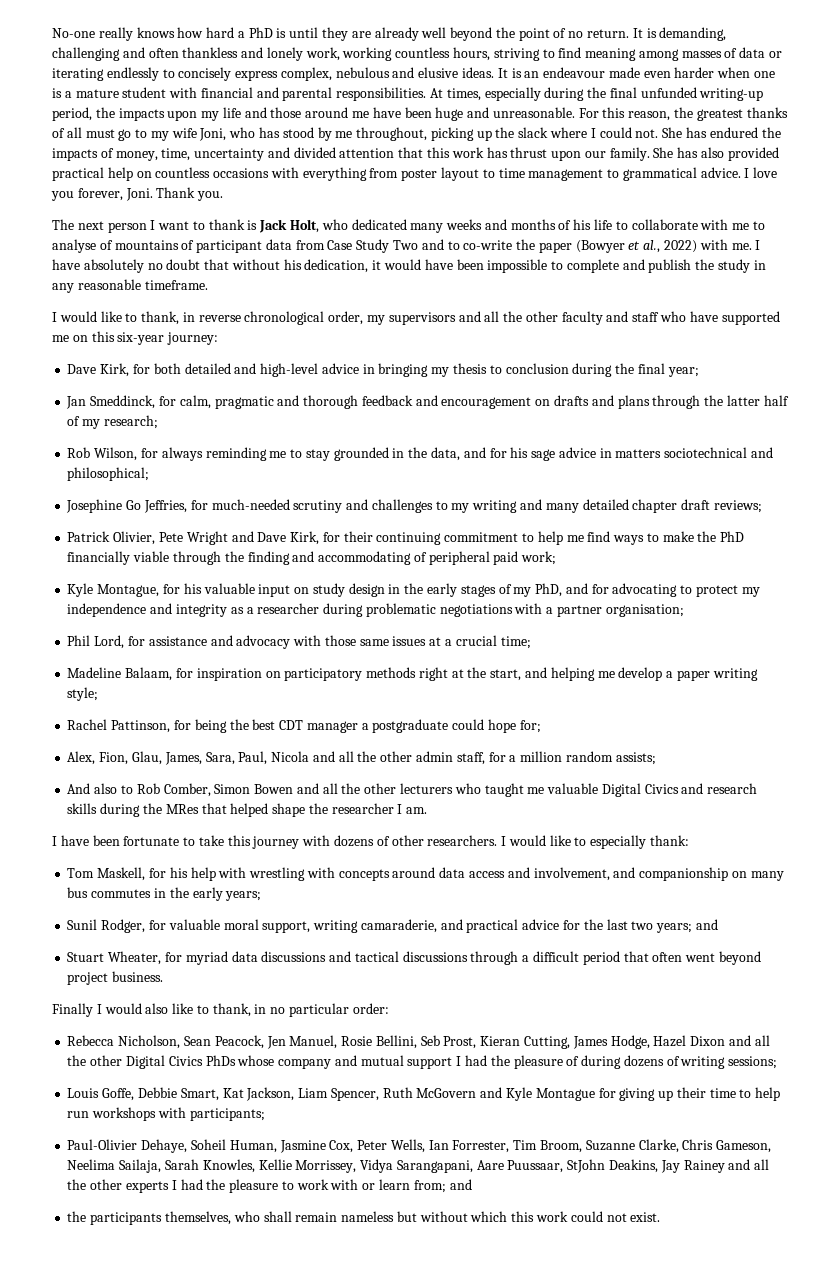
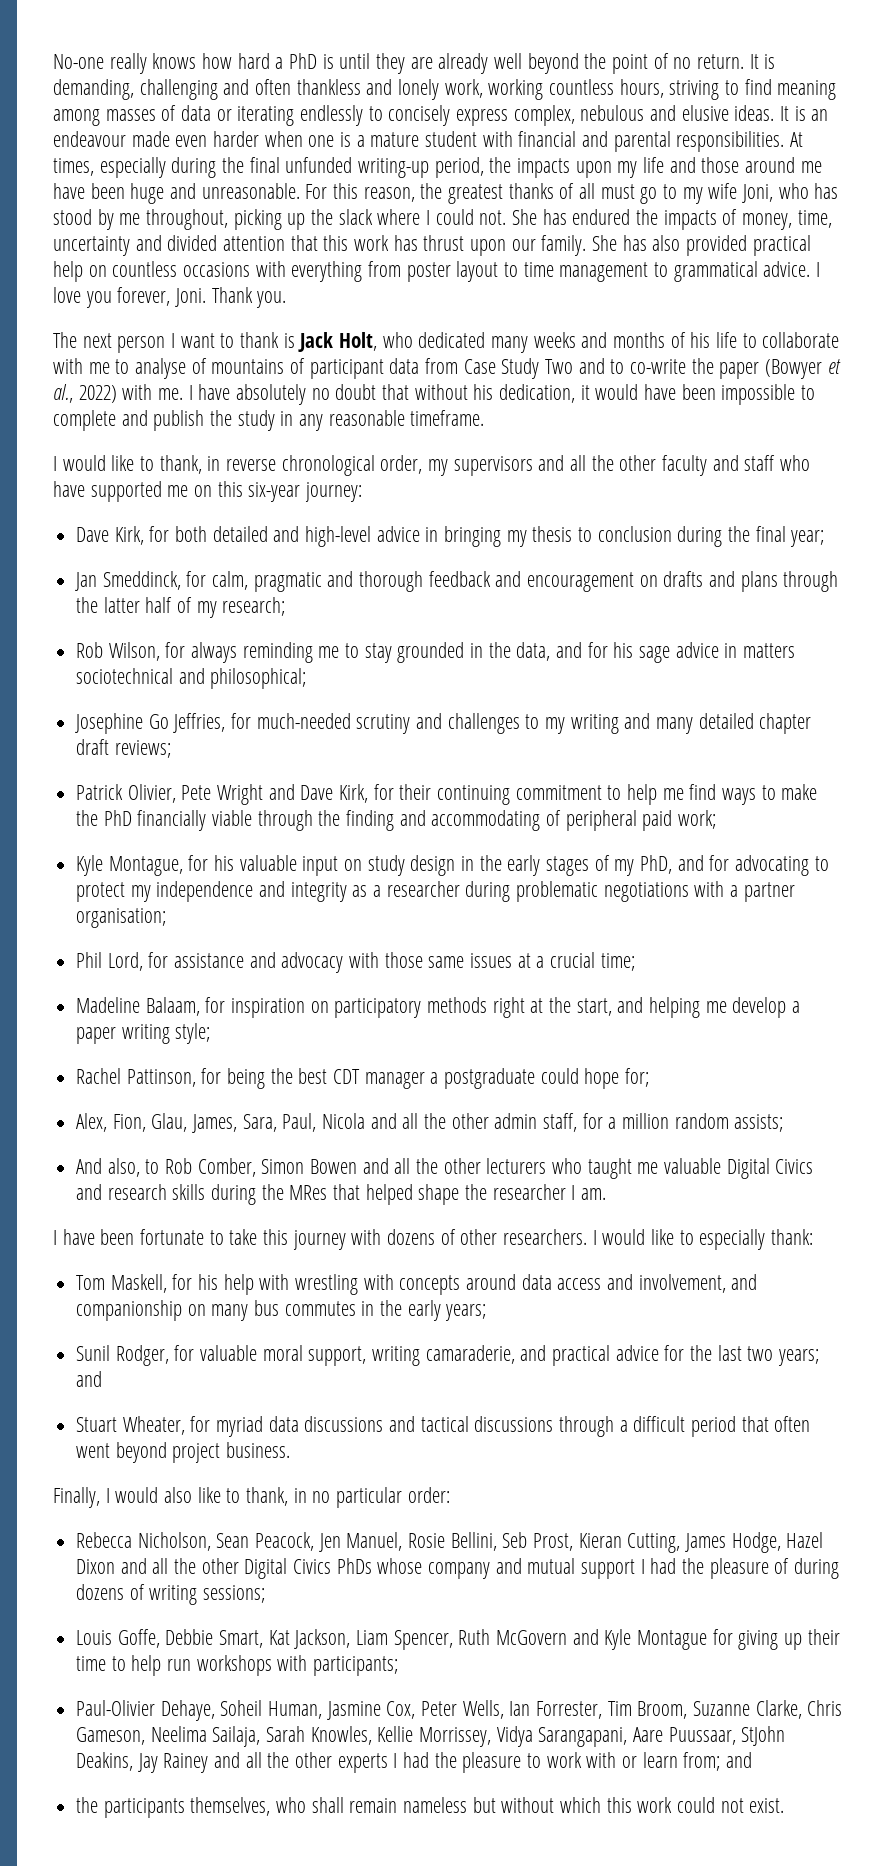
- And also to Rob Comber, Simon Bowen and all the other lecturers who taught me valuable Digital Civics and research skills during the MRes that helped shape the researcher I am.
+ And also, to Rob Comber, Simon Bowen and all the other lecturers who taught me valuable Digital Civics and research skills during the MRes that helped shape the researcher I am.
- Finally I would also like to thank, in no particular order:
+ Finally, I would also like to thank, in no particular order:

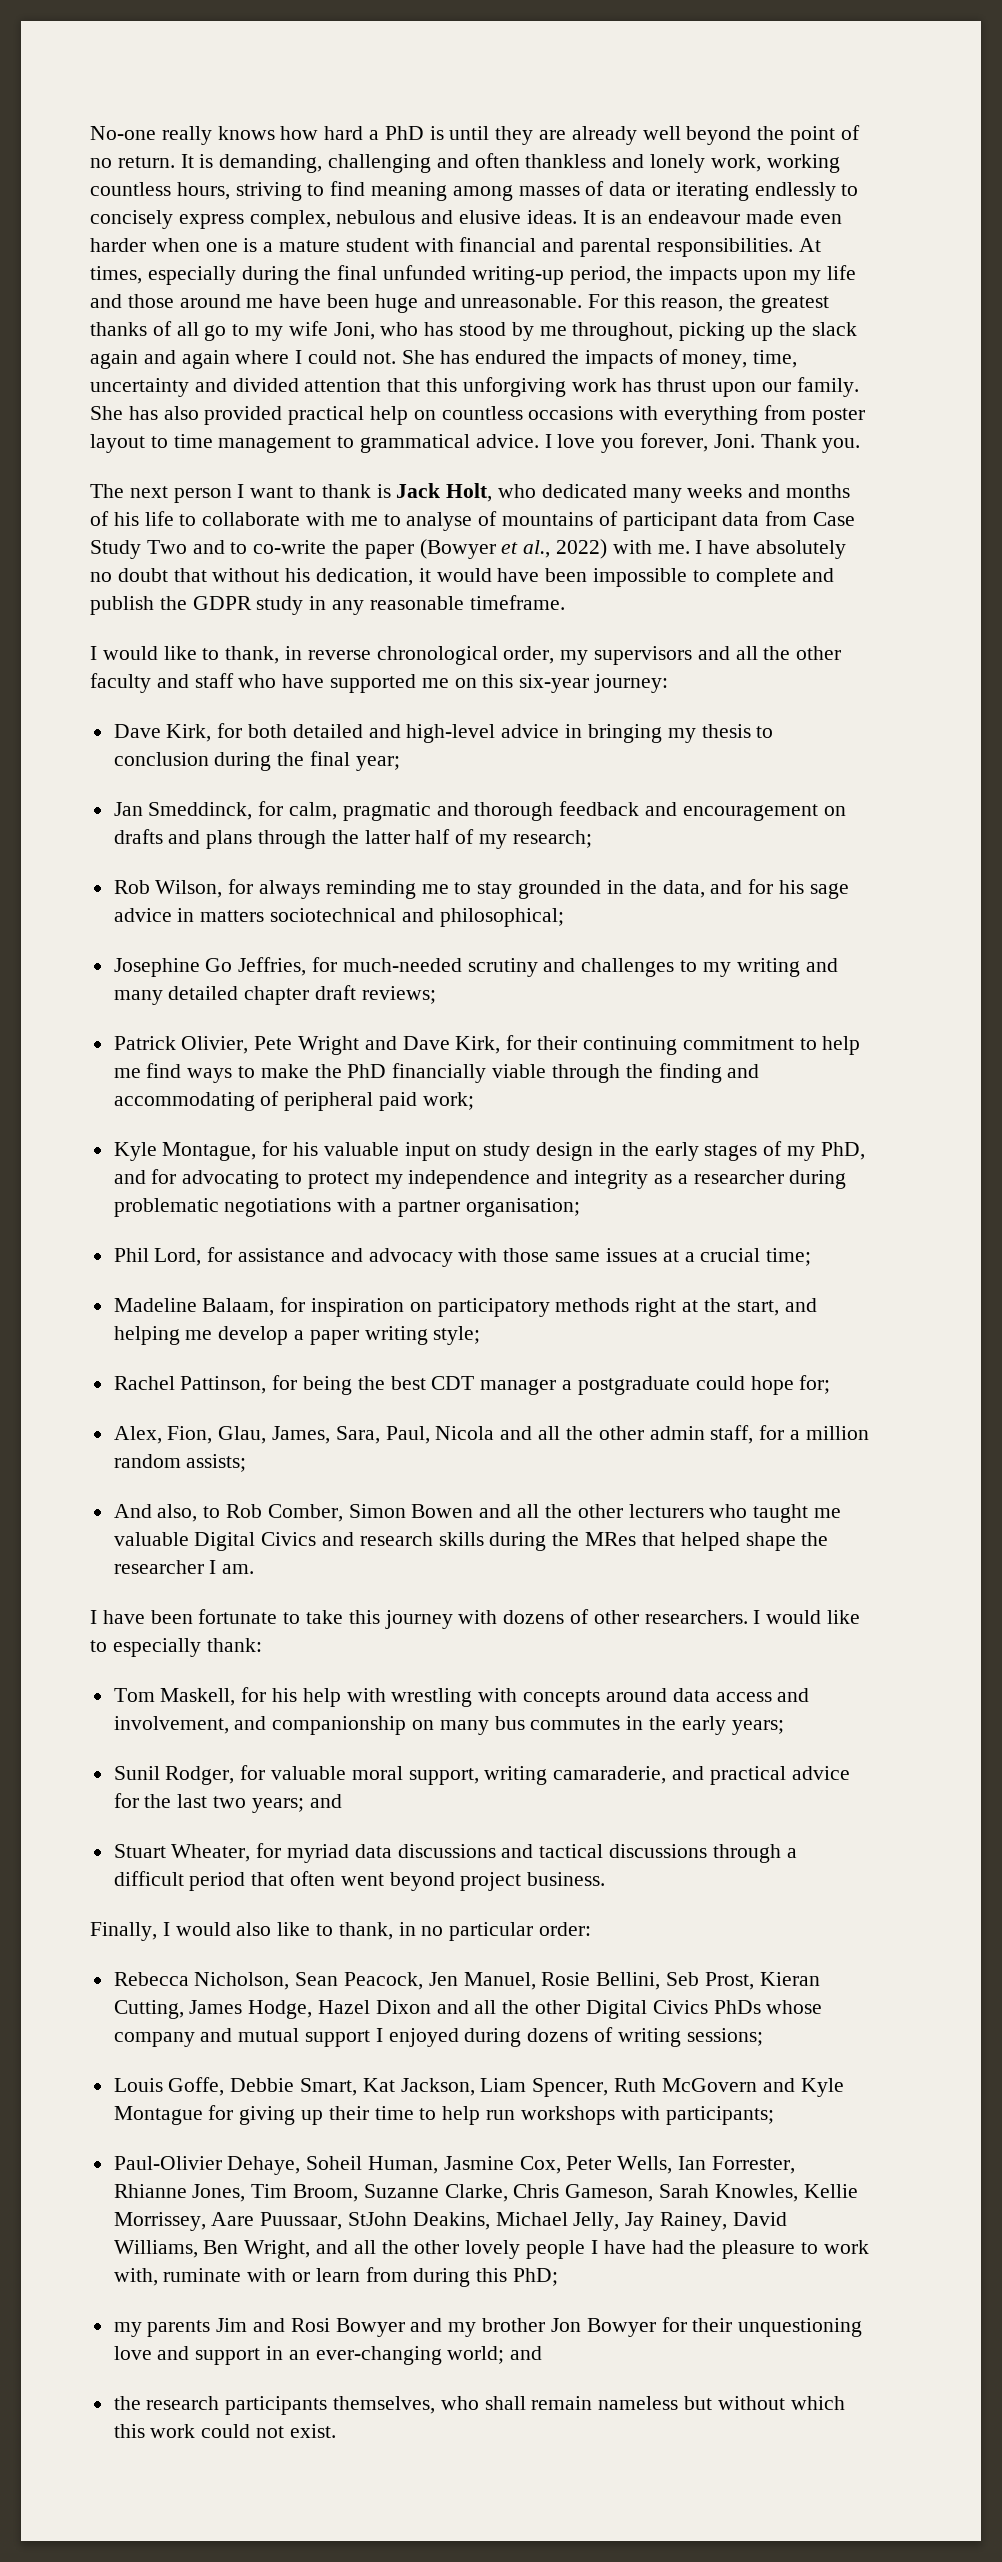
- For this reason, the greatest thanks of all must go to my wife Joni, who has stood by me throughout, picking up the slack where I could not.
+ For this reason, the greatest thanks of all go to my wife Joni, who has stood by me throughout, picking up the slack again and again where I could not.
- She has endured the impacts of money, time, uncertainty and divided attention that this work has thrust upon our family.
+ She has endured the impacts of money, time, uncertainty and divided attention that this unforgiving work has thrust upon our family.
- I have absolutely no doubt that without his dedication, it would have been impossible to complete and publish the study in any reasonable timeframe.
+ I have absolutely no doubt that without his dedication, it would have been impossible to complete and publish the GDPR study in any reasonable timeframe.
- Rebecca Nicholson, Sean Peacock, Jen Manuel, Rosie Bellini, Seb Prost, Kieran Cutting, James Hodge, Hazel Dixon and all the other Digital Civics PhDs whose company and mutual support I had the pleasure of during dozens of writing sessions;
+ Rebecca Nicholson, Sean Peacock, Jen Manuel, Rosie Bellini, Seb Prost, Kieran Cutting, James Hodge, Hazel Dixon and all the other Digital Civics PhDs whose company and mutual support I enjoyed during dozens of writing sessions;
- Paul-Olivier Dehaye, Soheil Human, Jasmine Cox, Peter Wells, Ian Forrester, Tim Broom, Suzanne Clarke, Chris Gameson, Neelima Sailaja, Sarah Knowles, Kellie Morrissey, Vidya Sarangapani, Aare Puussaar, StJohn Deakins, Jay Rainey and all the other experts I had the pleasure to work with or learn from; and
+ Paul-Olivier Dehaye, Soheil Human, Jasmine Cox, Peter Wells, Ian Forrester, Rhianne Jones, Tim Broom, Suzanne Clarke, Chris Gameson, Sarah Knowles, Kellie Morrissey, Aare Puussaar, StJohn Deakins, Michael Jelly, Jay Rainey, David Williams, Ben Wright, and all the other lovely people I have had the pleasure to work with, ruminate with or learn from during this PhD;
+ my parents Jim and Rosi Bowyer and my brother Jon Bowyer for their unquestioning love and support in an ever-changing world; and
- the participants themselves, who shall remain nameless but without which this work could not exist.
+ the research participants themselves, who shall remain nameless but without which this work could not exist.

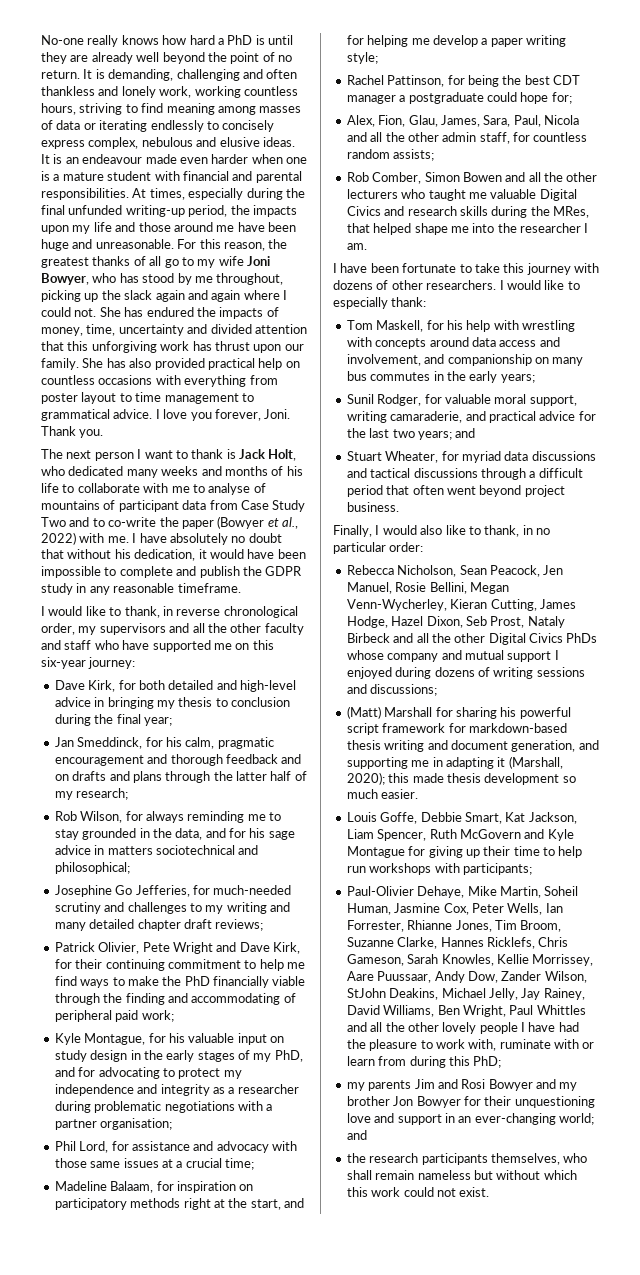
- For this reason, the greatest thanks of all go to my wife Joni, who has stood by me throughout, picking up the slack again and again where I could not.
+ For this reason, the greatest thanks of all go to my wife Joni Bowyer, who has stood by me throughout, picking up the slack again and again where I could not.
- Jan Smeddinck, for calm, pragmatic and thorough feedback and encouragement on drafts and plans through the latter half of my research;
+ Jan Smeddinck, for his calm, pragmatic encouragement and thorough feedback and on drafts and plans through the latter half of my research;
- Josephine Go Jeffries, for much-needed scrutiny and challenges to my writing and many detailed chapter draft reviews;
+ Josephine Go Jefferies, for much-needed scrutiny and challenges to my writing and many detailed chapter draft reviews;
- Madeline Balaam, for inspiration on participatory methods right at the start, and helping me develop a paper writing style;
+ Madeline Balaam, for inspiration on participatory methods right at the start, and for helping me develop a paper writing style;
- Alex, Fion, Glau, James, Sara, Paul, Nicola and all the other admin staff, for a million random assists;
+ Alex, Fion, Glau, James, Sara, Paul, Nicola and all the other admin staff, for countless random assists;
- And also, to Rob Comber, Simon Bowen and all the other lecturers who taught me valuable Digital Civics and research skills during the MRes that helped shape the researcher I am.
+ Rob Comber, Simon Bowen and all the other lecturers who taught me valuable Digital Civics and research skills during the MRes, that helped shape me into the researcher I am.
- Rebecca Nicholson, Sean Peacock, Jen Manuel, Rosie Bellini, Seb Prost, Kieran Cutting, James Hodge, Hazel Dixon and all the other Digital Civics PhDs whose company and mutual support I enjoyed during dozens of writing sessions;
+ Rebecca Nicholson, Sean Peacock, Jen Manuel, Rosie Bellini, Megan Venn-Wycherley, Kieran Cutting, James Hodge, Hazel Dixon, Seb Prost, Nataly Birbeck and all the other Digital Civics PhDs whose company and mutual support I enjoyed during dozens of writing sessions and discussions;
+ (Matt) Marshall for sharing his powerful script framework for markdown-based thesis writing and document generation, and supporting me in adapting it (Marshall, 2020); this made thesis development so much easier.
- Paul-Olivier Dehaye, Soheil Human, Jasmine Cox, Peter Wells, Ian Forrester, Rhianne Jones, Tim Broom, Suzanne Clarke, Chris Gameson, Sarah Knowles, Kellie Morrissey, Aare Puussaar, StJohn Deakins, Michael Jelly, Jay Rainey, David Williams, Ben Wright, and all the other lovely people I have had the pleasure to work with, ruminate with or learn from during this PhD;
+ Paul-Olivier Dehaye, Mike Martin, Soheil Human, Jasmine Cox, Peter Wells, Ian Forrester, Rhianne Jones, Tim Broom, Suzanne Clarke, Hannes Ricklefs, Chris Gameson, Sarah Knowles, Kellie Morrissey, Aare Puussaar, Andy Dow, Zander Wilson, StJohn Deakins, Michael Jelly, Jay Rainey, David Williams, Ben Wright, Paul Whittles and all the other lovely people I have had the pleasure to work with, ruminate with or learn from during this PhD;

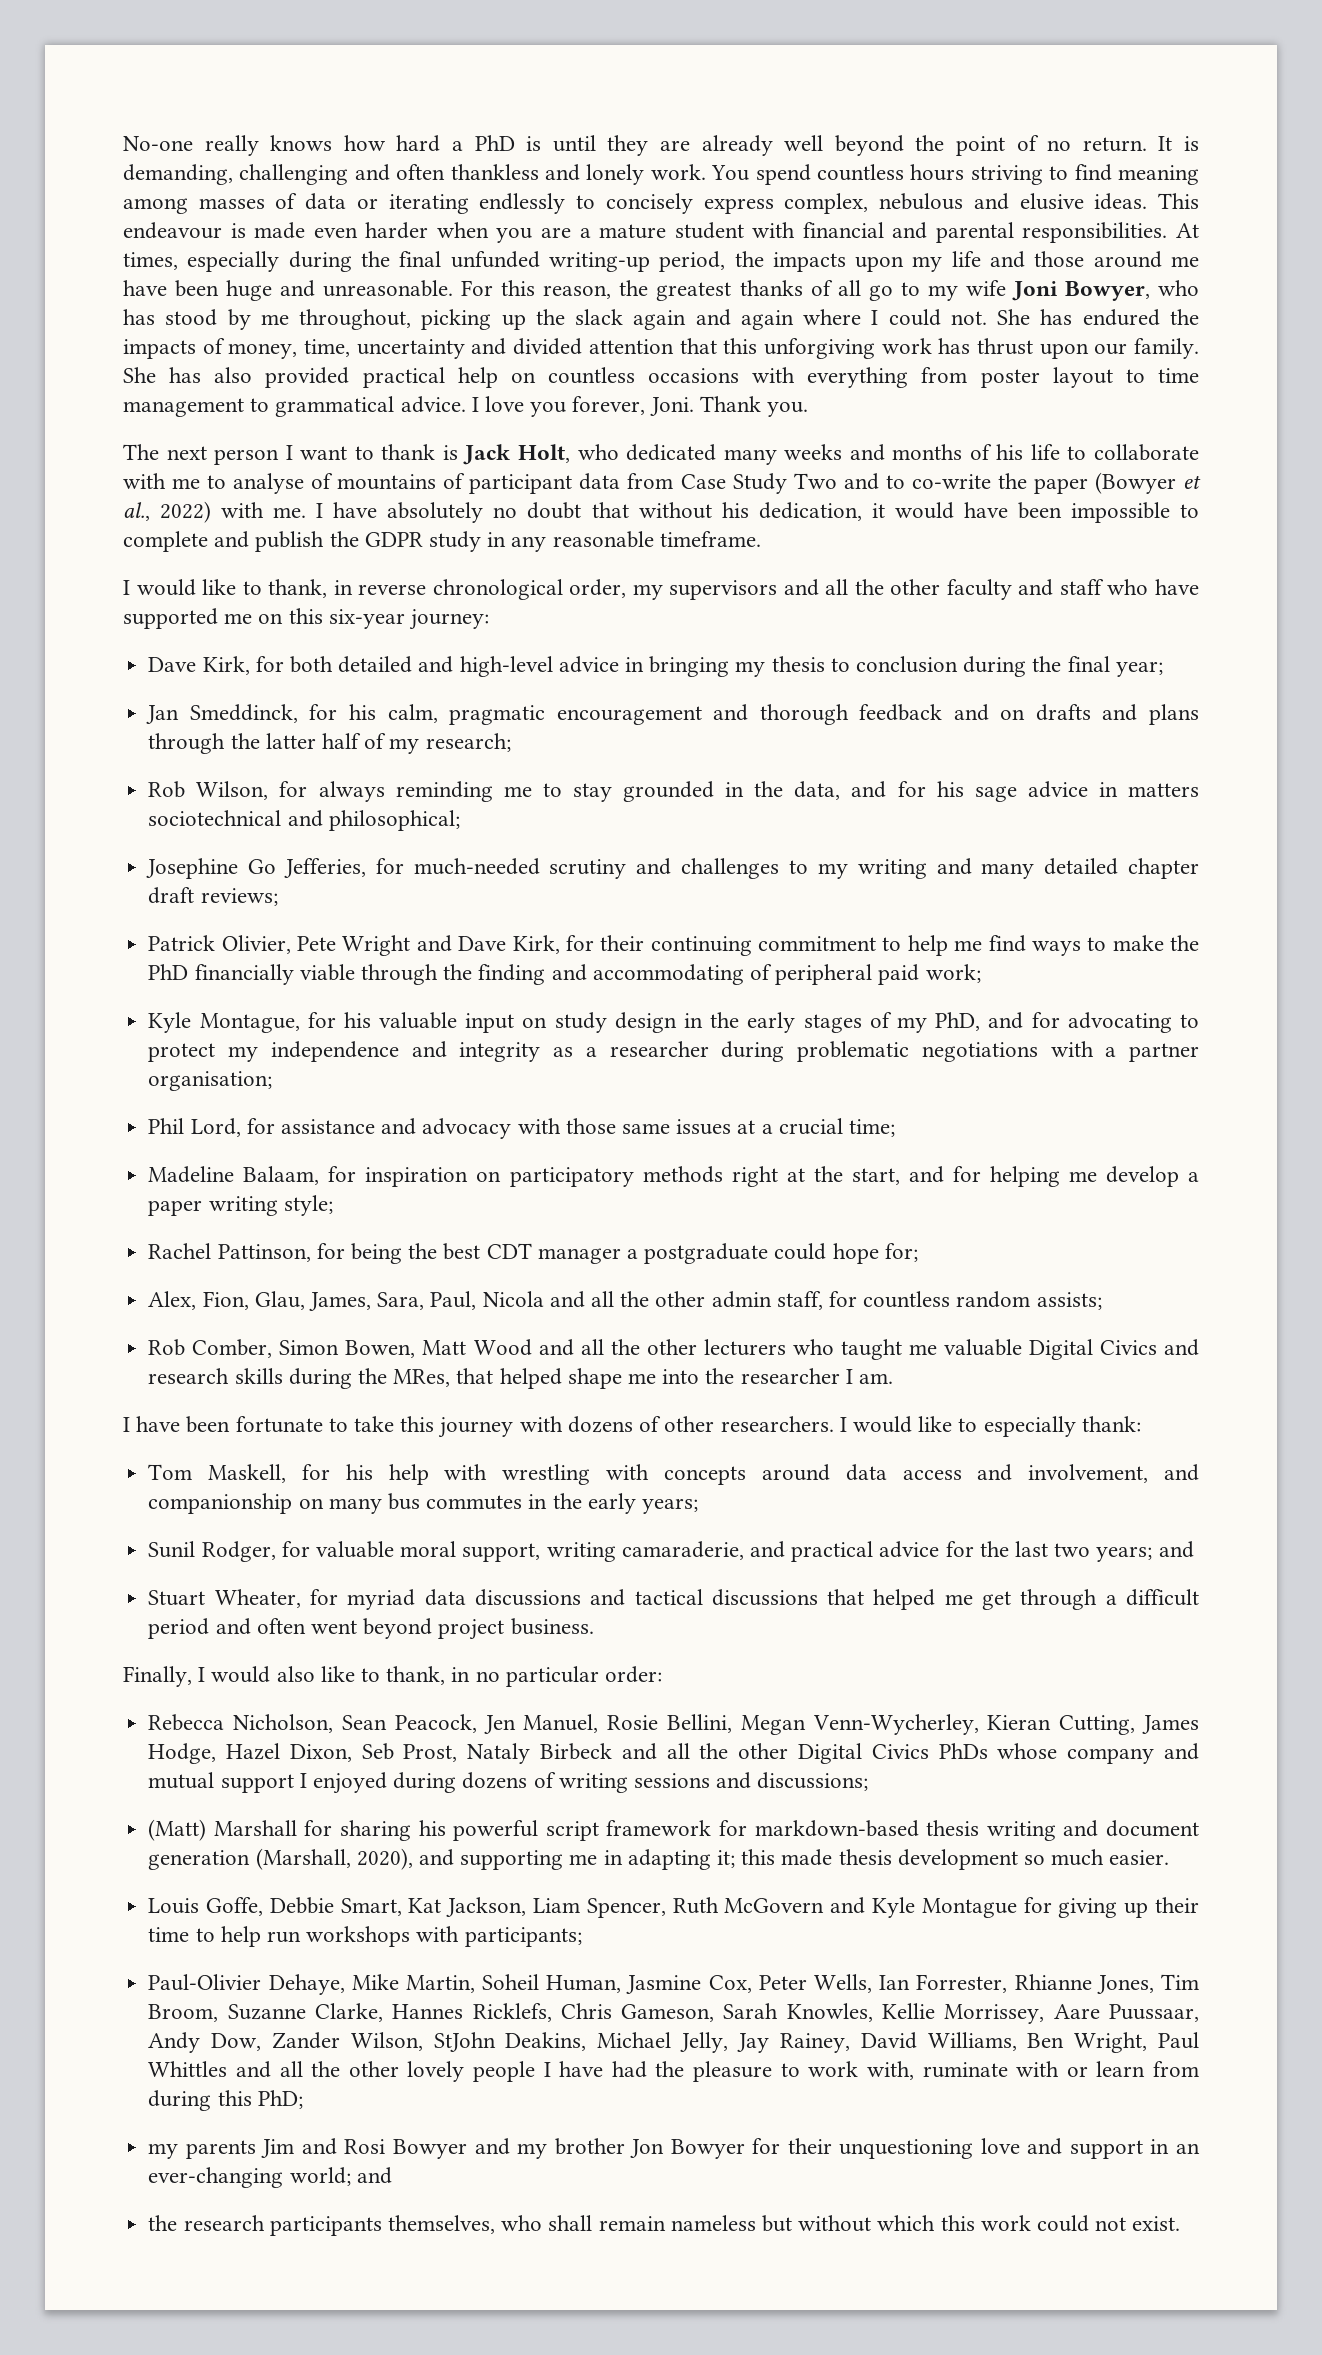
- It is demanding, challenging and often thankless and lonely work, working countless hours, striving to find meaning among masses of data or iterating endlessly to concisely express complex, nebulous and elusive ideas.
+ It is demanding, challenging and often thankless and lonely work. You spend countless hours striving to find meaning among masses of data or iterating endlessly to concisely express complex, nebulous and elusive ideas.
- It is an endeavour made even harder when one is a mature student with financial and parental responsibilities.
+ This endeavour is made even harder when you are a mature student with financial and parental responsibilities.
- Rob Comber, Simon Bowen and all the other lecturers who taught me valuable Digital Civics and research skills during the MRes, that helped shape me into the researcher I am.
+ Rob Comber, Simon Bowen, Matt Wood and all the other lecturers who taught me valuable Digital Civics and research skills during the MRes, that helped shape me into the researcher I am.
- Stuart Wheater, for myriad data discussions and tactical discussions through a difficult period that often went beyond project business.
+ Stuart Wheater, for myriad data discussions and tactical discussions that helped me get through a difficult period and often went beyond project business.
- (Matt) Marshall for sharing his powerful script framework for markdown-based thesis writing and document generation, and supporting me in adapting it (Marshall, 2020); this made thesis development so much easier.
+ (Matt) Marshall for sharing his powerful script framework for markdown-based thesis writing and document generation (Marshall, 2020), and supporting me in adapting it; this made thesis development so much easier.

